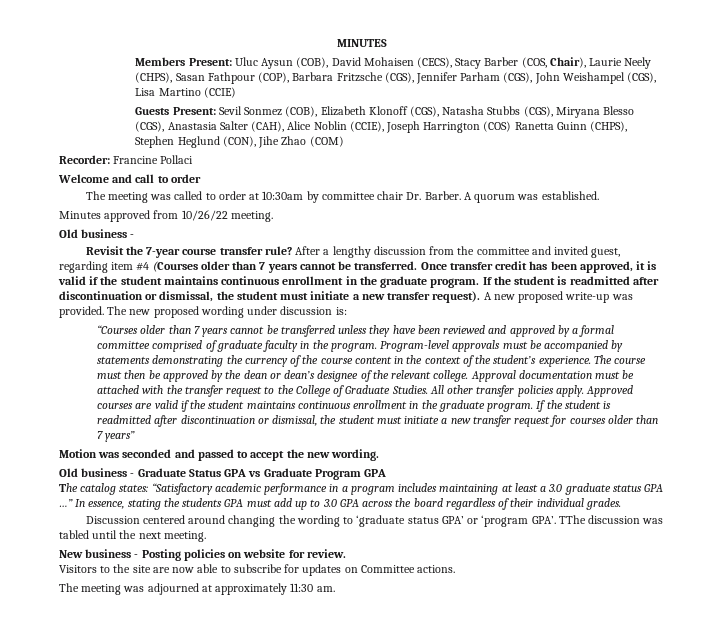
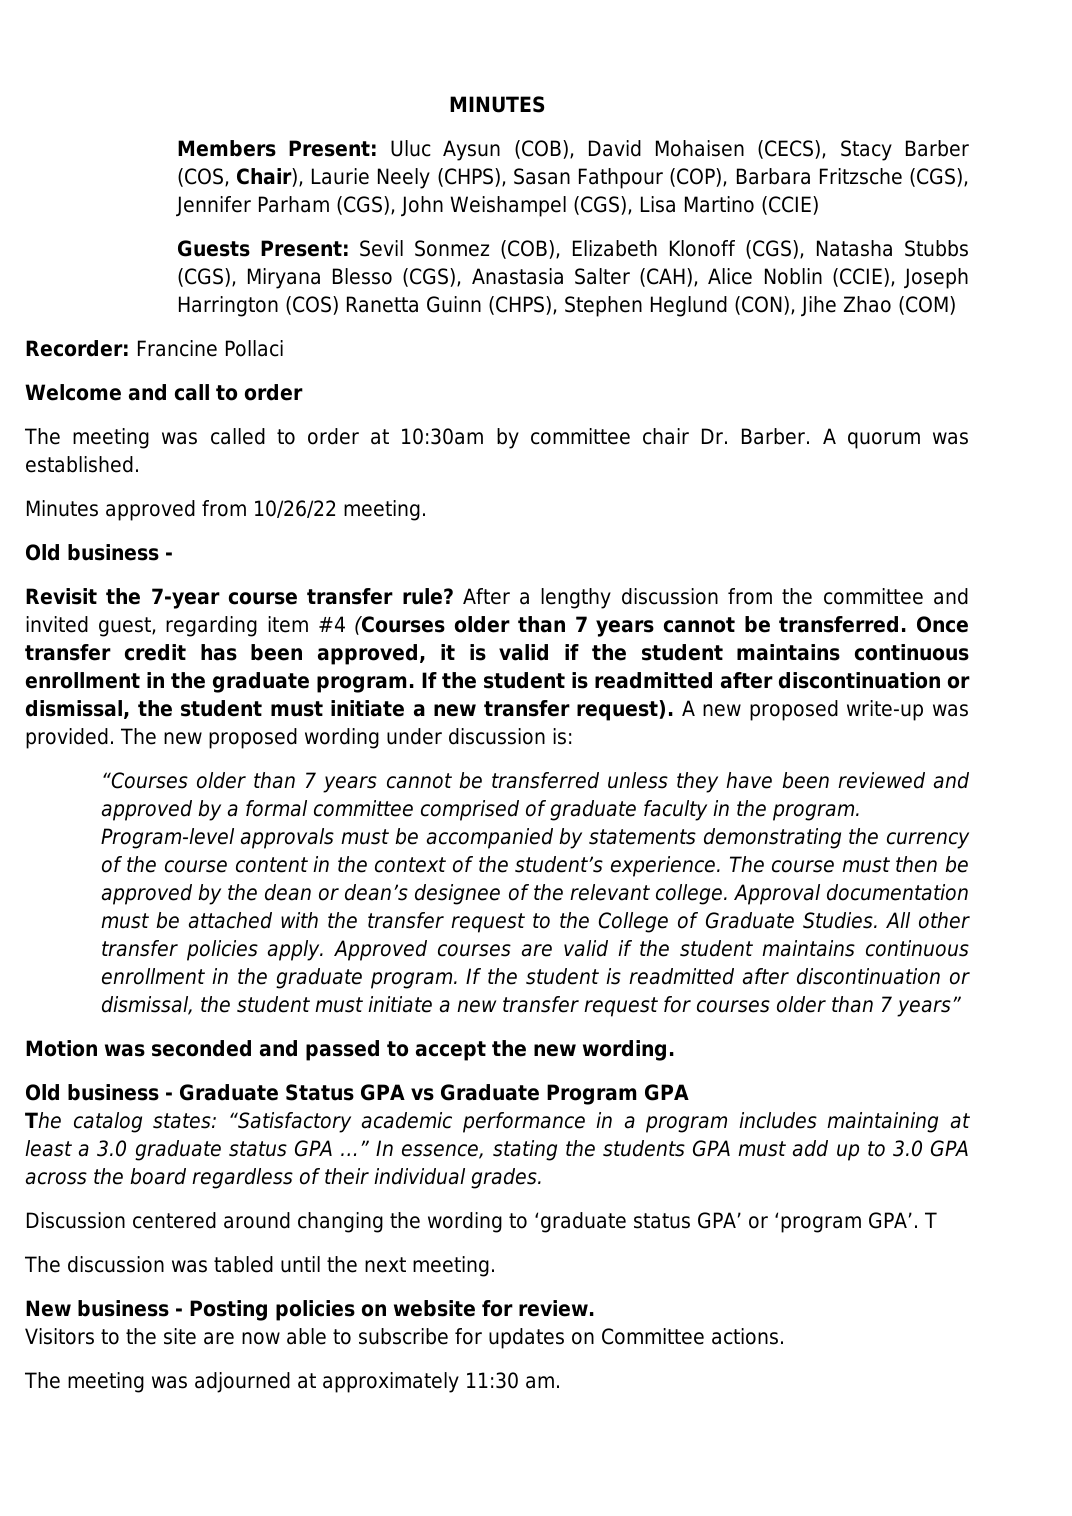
- TThe discussion was tabled until the next meeting.
+ T
+ The discussion was tabled until the next meeting.

